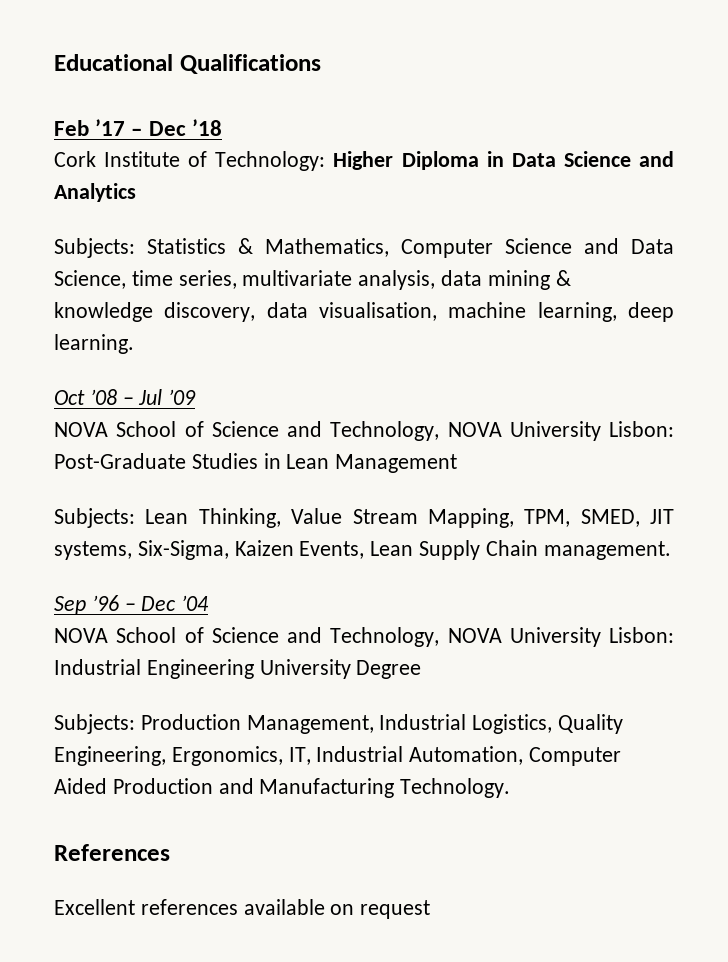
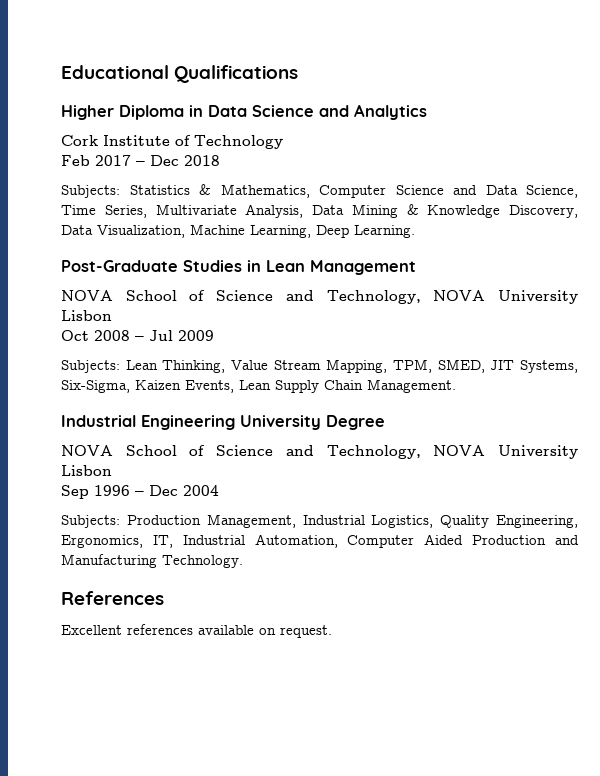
- Feb ’17 – Dec ’18
- Cork Institute of Technology: Higher Diploma in Data Science and Analytics
+ Higher Diploma in Data Science and Analytics
+ Cork Institute of Technology
+ Feb 2017 – Dec 2018
- Subjects: Statistics & Mathematics, Computer Science and Data Science, time series, multivariate analysis, data mining & knowledge discovery, data visualisation, machine learning, deep learning.
- Oct ’08 – Jul ’09
- NOVA School of Science and Technology, NOVA University Lisbon: Post-Graduate Studies in Lean Management
+ Subjects: Statistics & Mathematics, Computer Science and Data Science, Time Series, Multivariate Analysis, Data Mining & Knowledge Discovery, Data Visualization, Machine Learning, Deep Learning.
+ Post-Graduate Studies in Lean Management
+ NOVA School of Science and Technology, NOVA University Lisbon
+ Oct 2008 – Jul 2009
- Subjects: Lean Thinking, Value Stream Mapping, TPM, SMED, JIT systems, Six-Sigma, Kaizen Events, Lean Supply Chain management.
- Sep ’96 – Dec ’04
- NOVA School of Science and Technology, NOVA University Lisbon: Industrial Engineering University Degree
+ Subjects: Lean Thinking, Value Stream Mapping, TPM, SMED, JIT Systems, Six-Sigma, Kaizen Events, Lean Supply Chain Management.
+ Industrial Engineering University Degree
+ NOVA School of Science and Technology, NOVA University Lisbon
+ Sep 1996 – Dec 2004
- Excellent references available on request
+ Excellent references available on request.

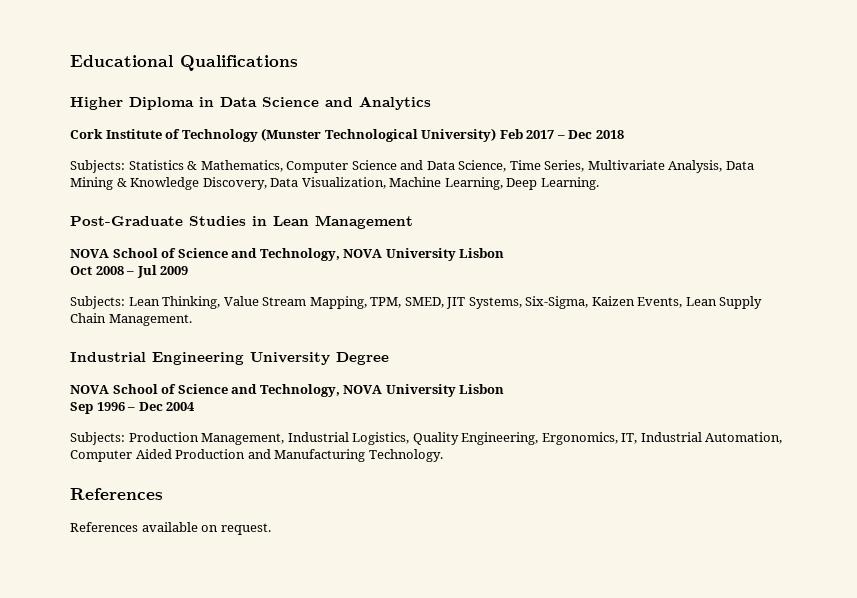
- Cork Institute of Technology
- Feb 2017 – Dec 2018
+ Cork Institute of Technology (Munster Technological University) Feb 2017 – Dec 2018
- Excellent references available on request.
+ References available on request.

